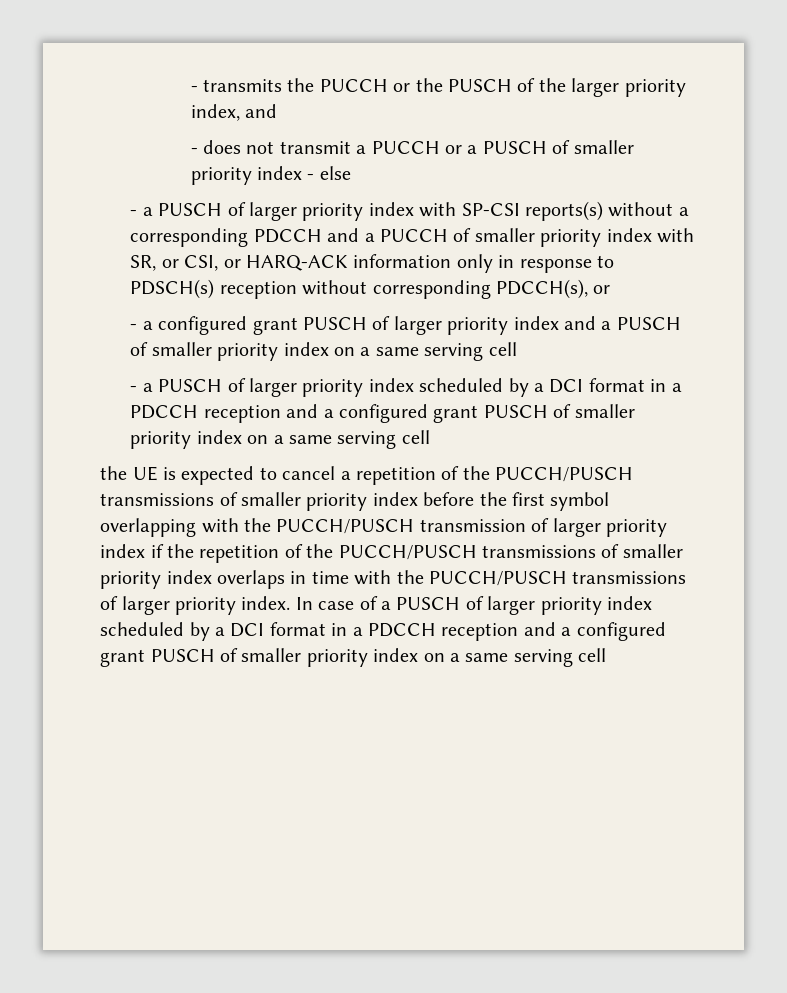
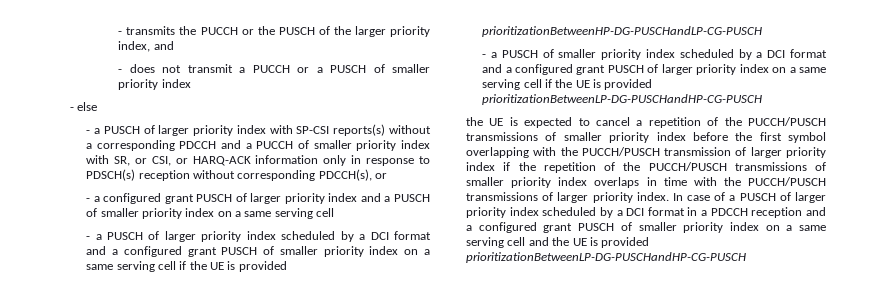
- - does not transmit a PUCCH or a PUSCH of smaller priority index - else
+ - does not transmit a PUCCH or a PUSCH of smaller priority index
+ - else
- - a PUSCH of larger priority index scheduled by a DCI format in a PDCCH reception and a configured grant PUSCH of smaller priority index on a same serving cell
+ - a PUSCH of larger priority index scheduled by a DCI format and a configured grant PUSCH of smaller priority index on a same serving cell if the UE is provided prioritizationBetweenHP-DG-PUSCHandLP-CG-PUSCH
+ - a PUSCH of smaller priority index scheduled by a DCI format and a configured grant PUSCH of larger priority index on a same serving cell if the UE is provided prioritizationBetweenLP-DG-PUSCHandHP-CG-PUSCH
- In case of a PUSCH of larger priority index scheduled by a DCI format in a PDCCH reception and a configured grant PUSCH of smaller priority index on a same serving cell
+ In case of a PUSCH of larger priority index scheduled by a DCI format in a PDCCH reception and a configured grant PUSCH of smaller priority index on a same serving cell and the UE is provided prioritizationBetweenLP-DG-PUSCHandHP-CG-PUSCH

